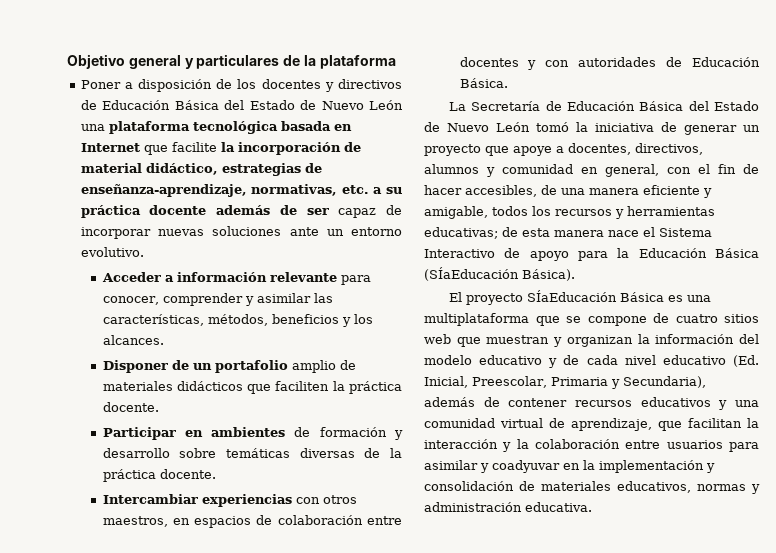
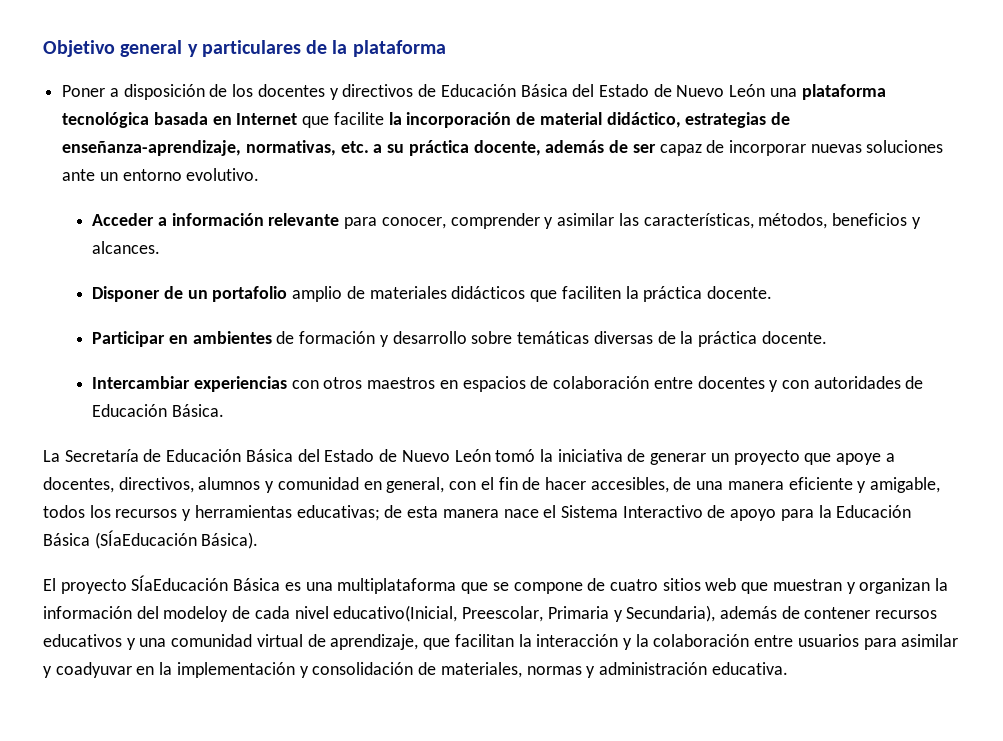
- Poner a disposición de los docentes y directivos de Educación Básica del Estado de Nuevo León una plataforma tecnológica basada en Internet que facilite la incorporación de material didáctico, estrategias de enseñanza-aprendizaje, normativas, etc. a su práctica docente además de ser capaz de incorporar nuevas soluciones ante un entorno evolutivo.
+ Poner a disposición de los docentes y directivos de Educación Básica del Estado de Nuevo León una plataforma tecnológica basada en Internet que facilite la incorporación de material didáctico, estrategias de enseñanza-aprendizaje, normativas, etc. a su práctica docente, además de ser capaz de incorporar nuevas soluciones ante un entorno evolutivo.
- Acceder a información relevante para conocer, comprender y asimilar las características, métodos, beneficios y los alcances.
+ Acceder a información relevante para conocer, comprender y asimilar las características, métodos, beneficios y alcances.
- Intercambiar experiencias con otros maestros, en espacios de colaboración entre docentes y con autoridades de Educación Básica.
+ Intercambiar experiencias con otros maestros en espacios de colaboración entre docentes y con autoridades de Educación Básica.
- El proyecto SÍaEducación Básica es una multiplataforma que se compone de cuatro sitios web que muestran y organizan la información del modelo educativo y de cada nivel educativo (Ed. Inicial, Preescolar, Primaria y Secundaria), además de contener recursos educativos y una comunidad virtual de aprendizaje, que facilitan la interacción y la colaboración entre usuarios para asimilar y coadyuvar en la implementación y consolidación de materiales educativos, normas y administración educativa.
+ El proyecto SÍaEducación Básica es una multiplataforma que se compone de cuatro sitios web que muestran y organizan la información del modeloy de cada nivel educativo(Inicial, Preescolar, Primaria y Secundaria), además de contener recursos educativos y una comunidad virtual de aprendizaje, que facilitan la interacción y la colaboración entre usuarios para asimilar y coadyuvar en la implementación y consolidación de materiales, normas y administración educativa.

